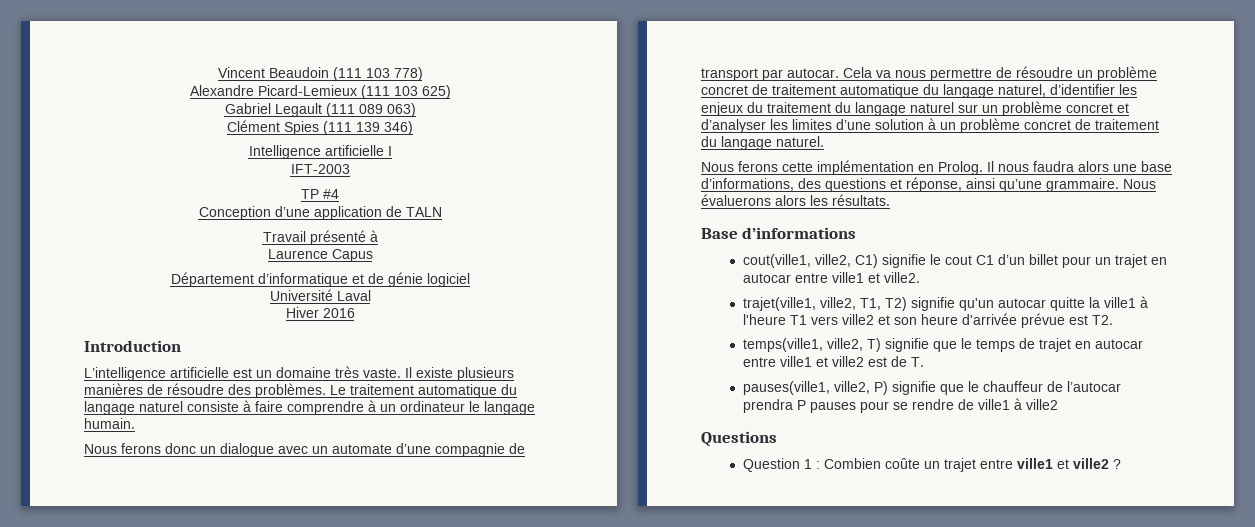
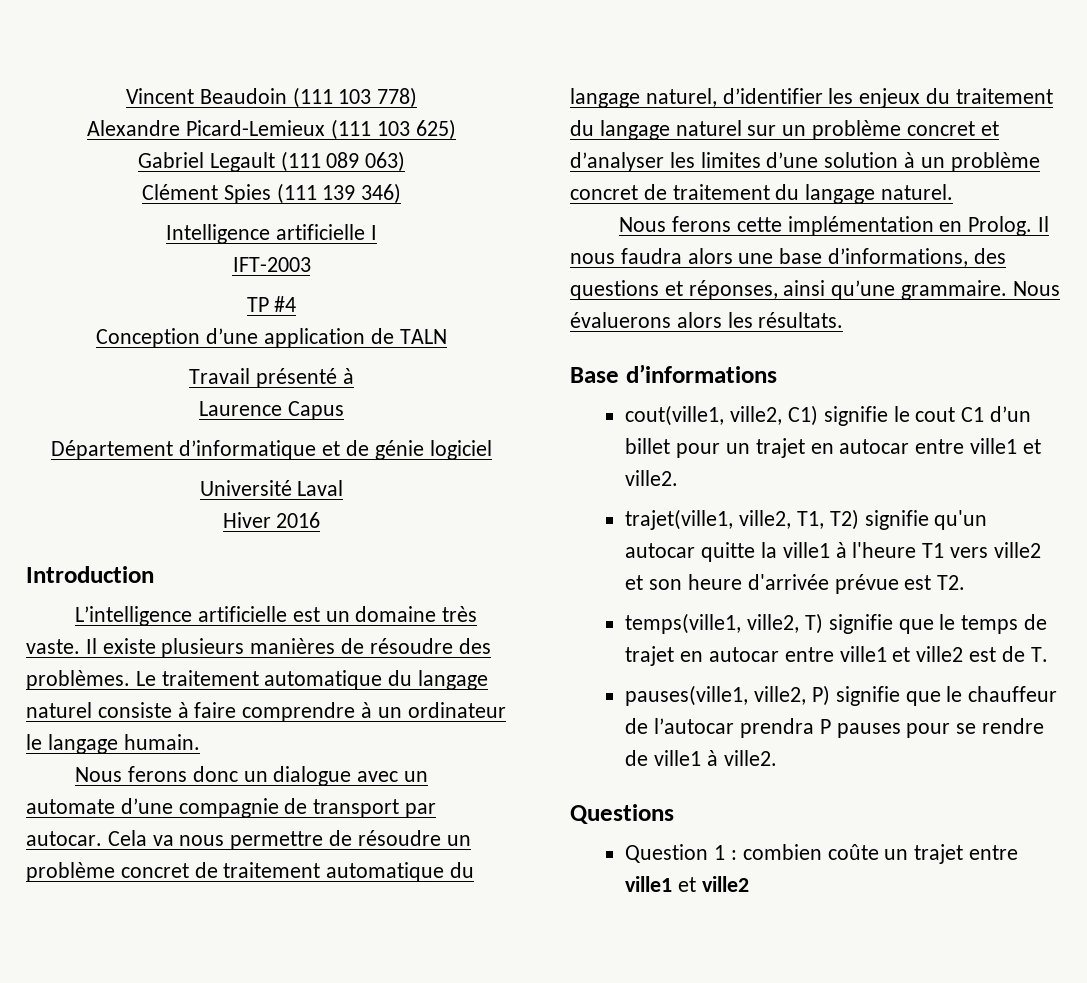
- Il nous faudra alors une base d’informations, des questions et réponse, ainsi qu’une grammaire.
+ Il nous faudra alors une base d’informations, des questions et réponses, ainsi qu’une grammaire.
- pauses(ville1, ville2, P) signifie que le chauffeur de l’autocar prendra P pauses pour se rendre de ville1 à ville2
+ pauses(ville1, ville2, P) signifie que le chauffeur de l’autocar prendra P pauses pour se rendre de ville1 à ville2.
- Question 1 : Combien coûte un trajet entre ville1 et ville2 ?
+ Question 1 : combien coûte un trajet entre ville1 et ville2

